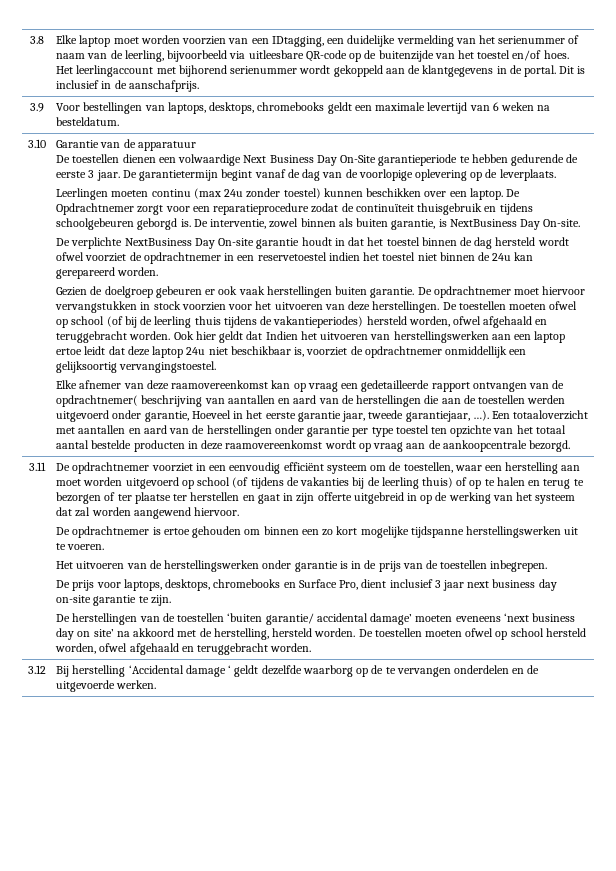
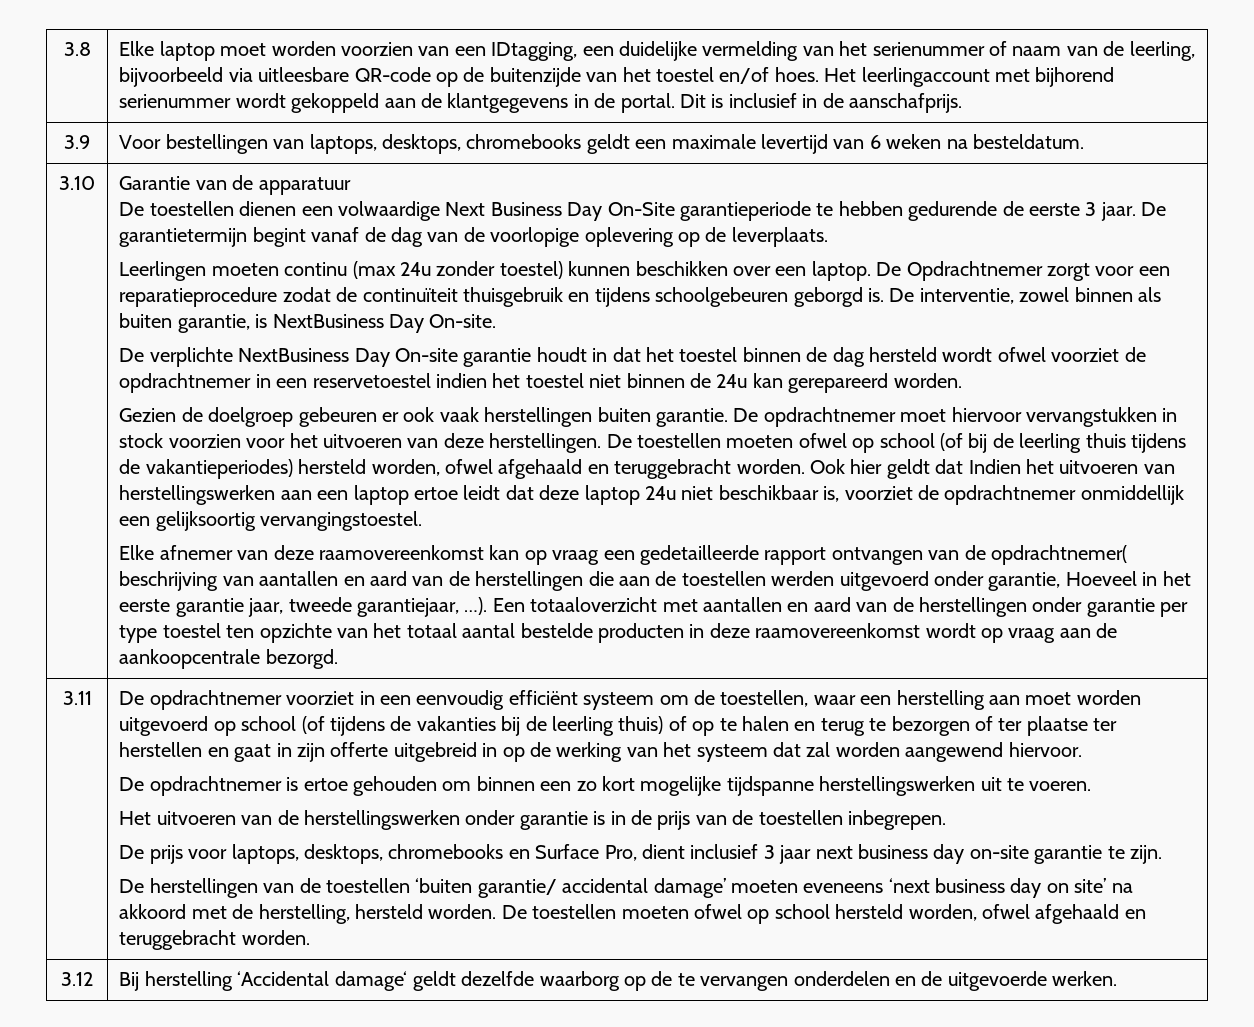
- 3.12 | Bij herstelling ‘Accidental damage ‘ geldt dezelfde waarborg op de te vervangen onderdelen en de uitgevoerde werken.
+ 3.12 | Bij herstelling ‘Accidental damage‘ geldt dezelfde waarborg op de te vervangen onderdelen en de uitgevoerde werken.

